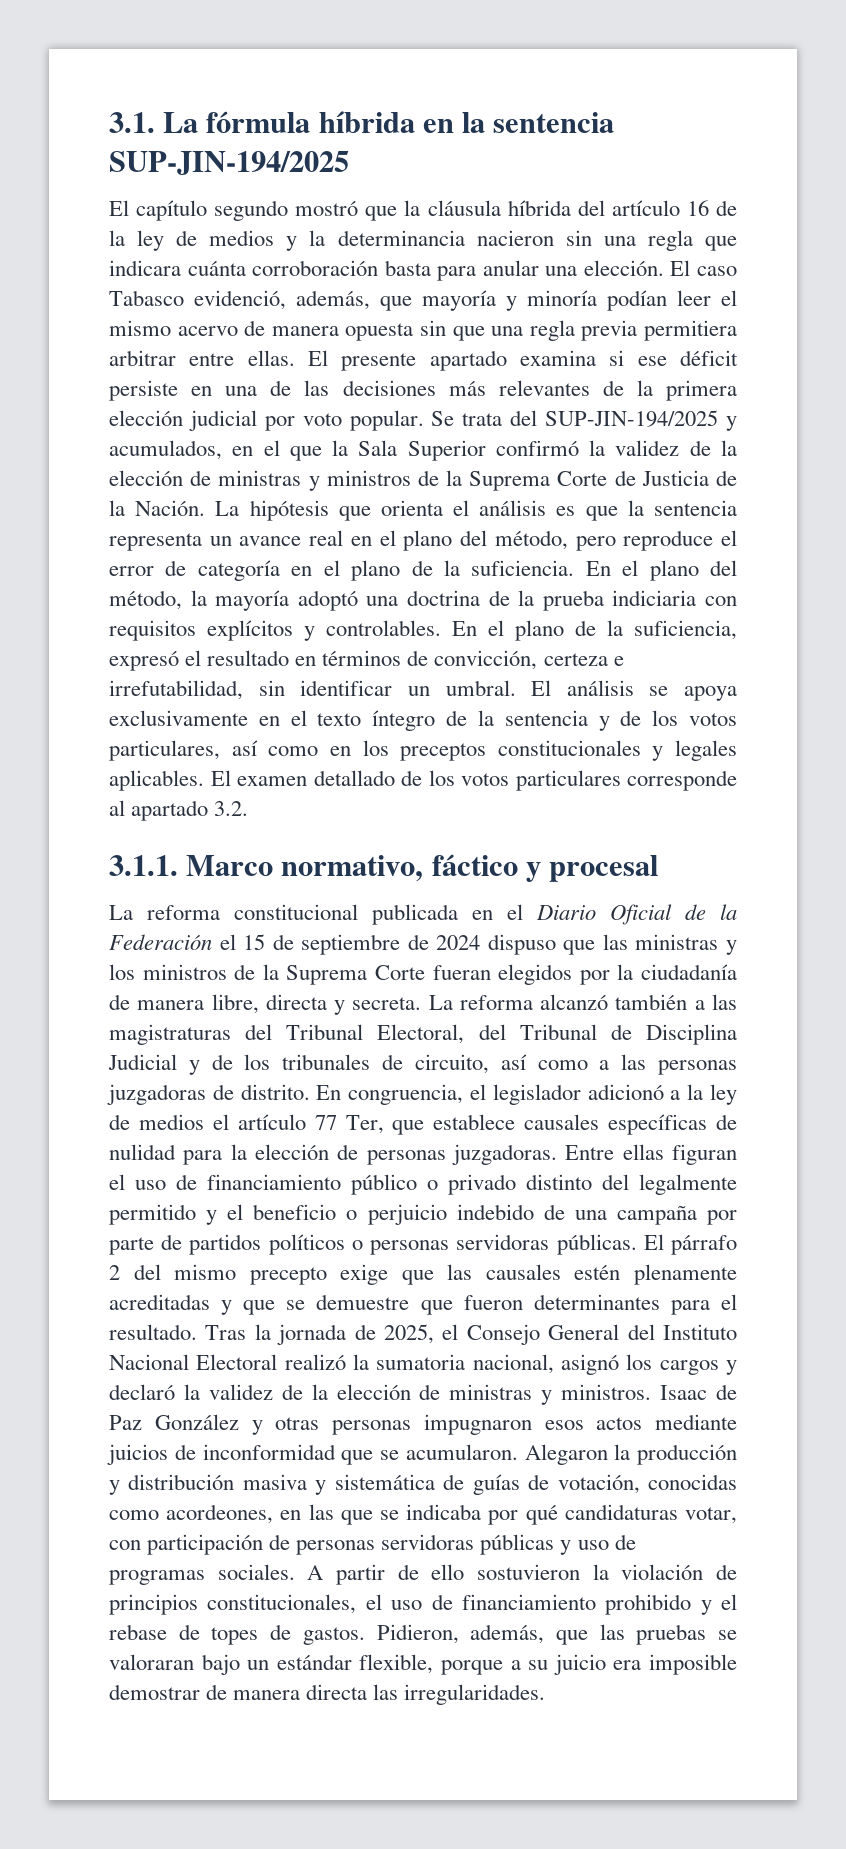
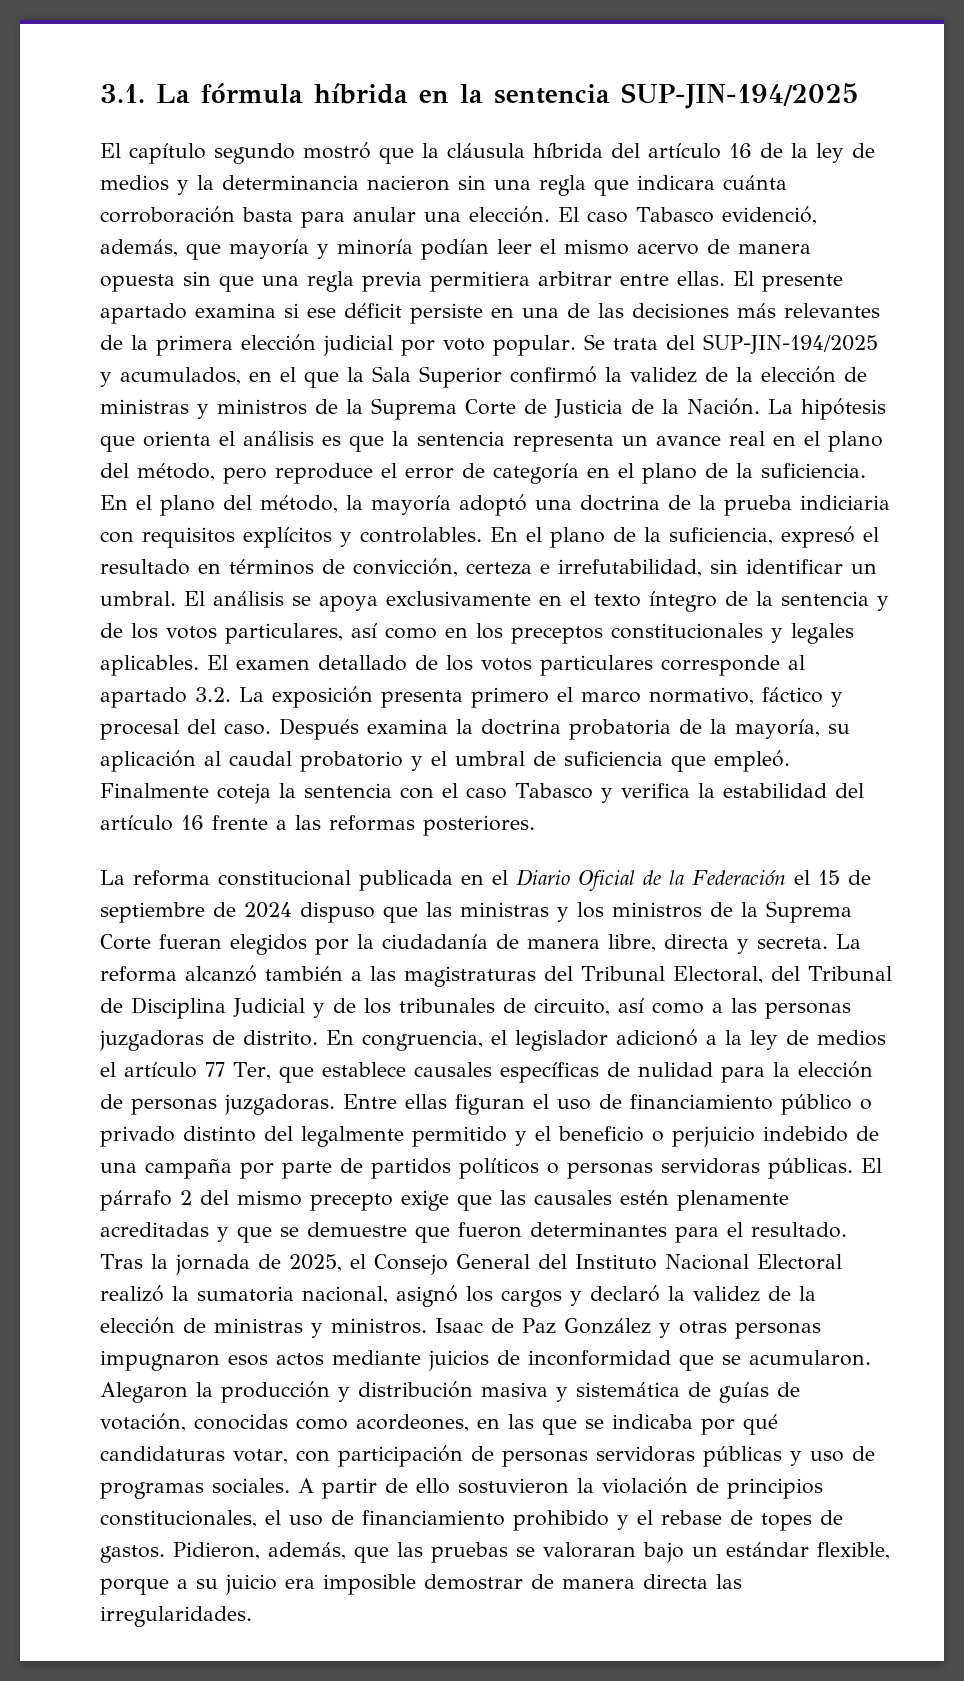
- El examen detallado de los votos particulares corresponde al apartado 3.2.
- 3.1.1. Marco normativo, fáctico y procesal
+ El examen detallado de los votos particulares corresponde al apartado 3.2. La exposición presenta primero el marco normativo, fáctico y procesal del caso. Después examina la doctrina probatoria de la mayoría, su aplicación al caudal probatorio y el umbral de suficiencia que empleó. Finalmente coteja la sentencia con el caso Tabasco y verifica la estabilidad del artículo 16 frente a las reformas posteriores.

